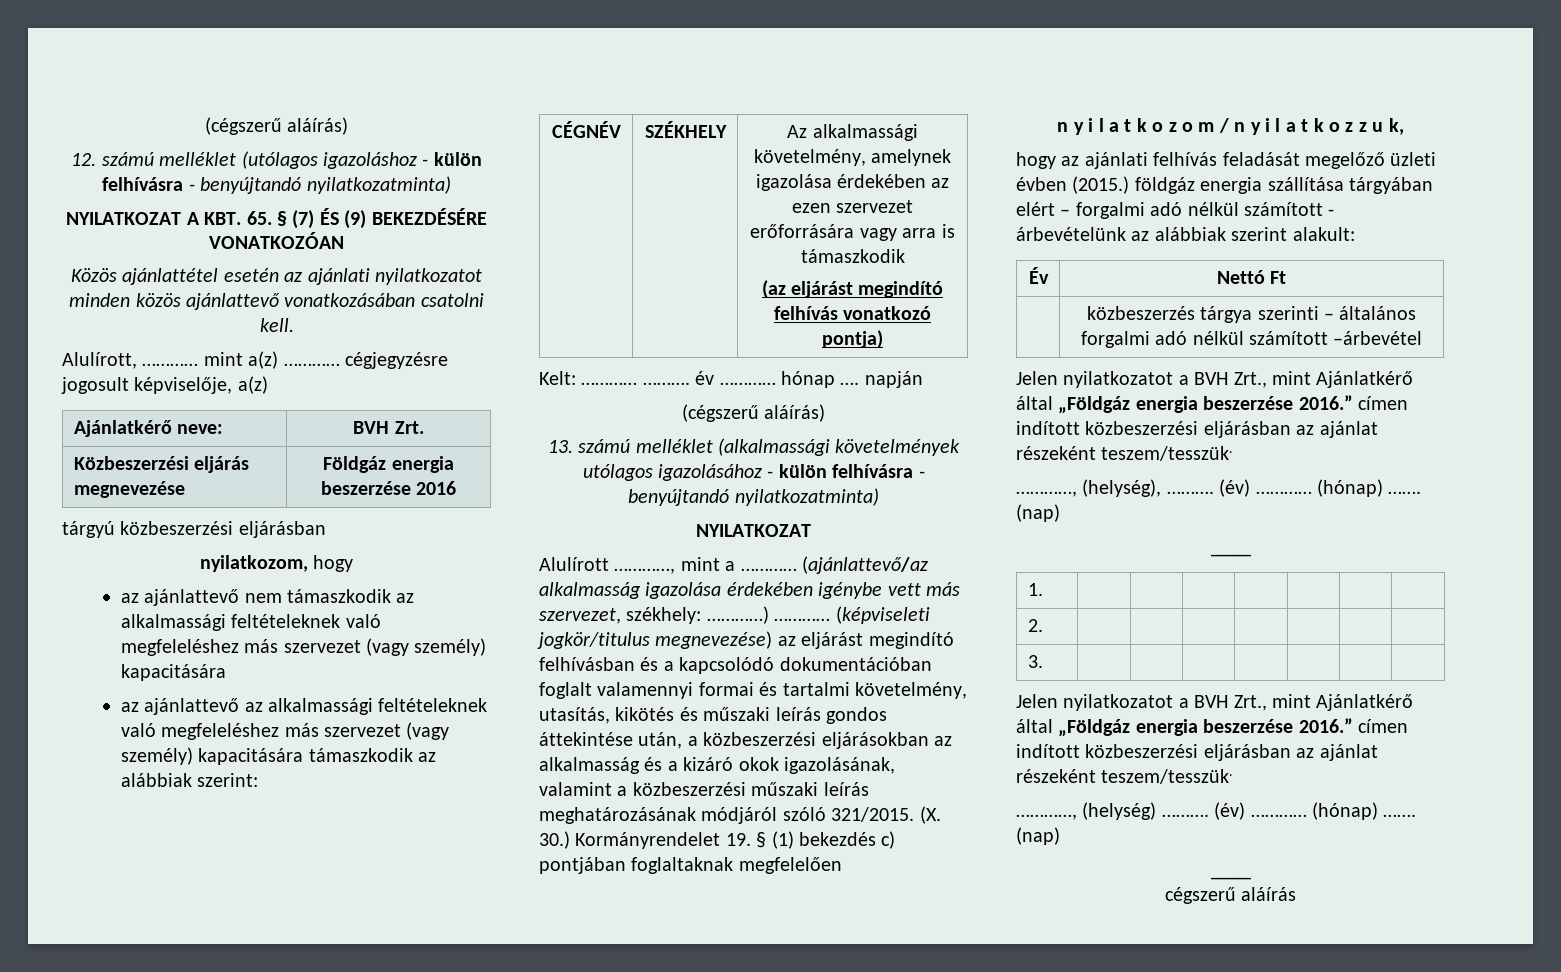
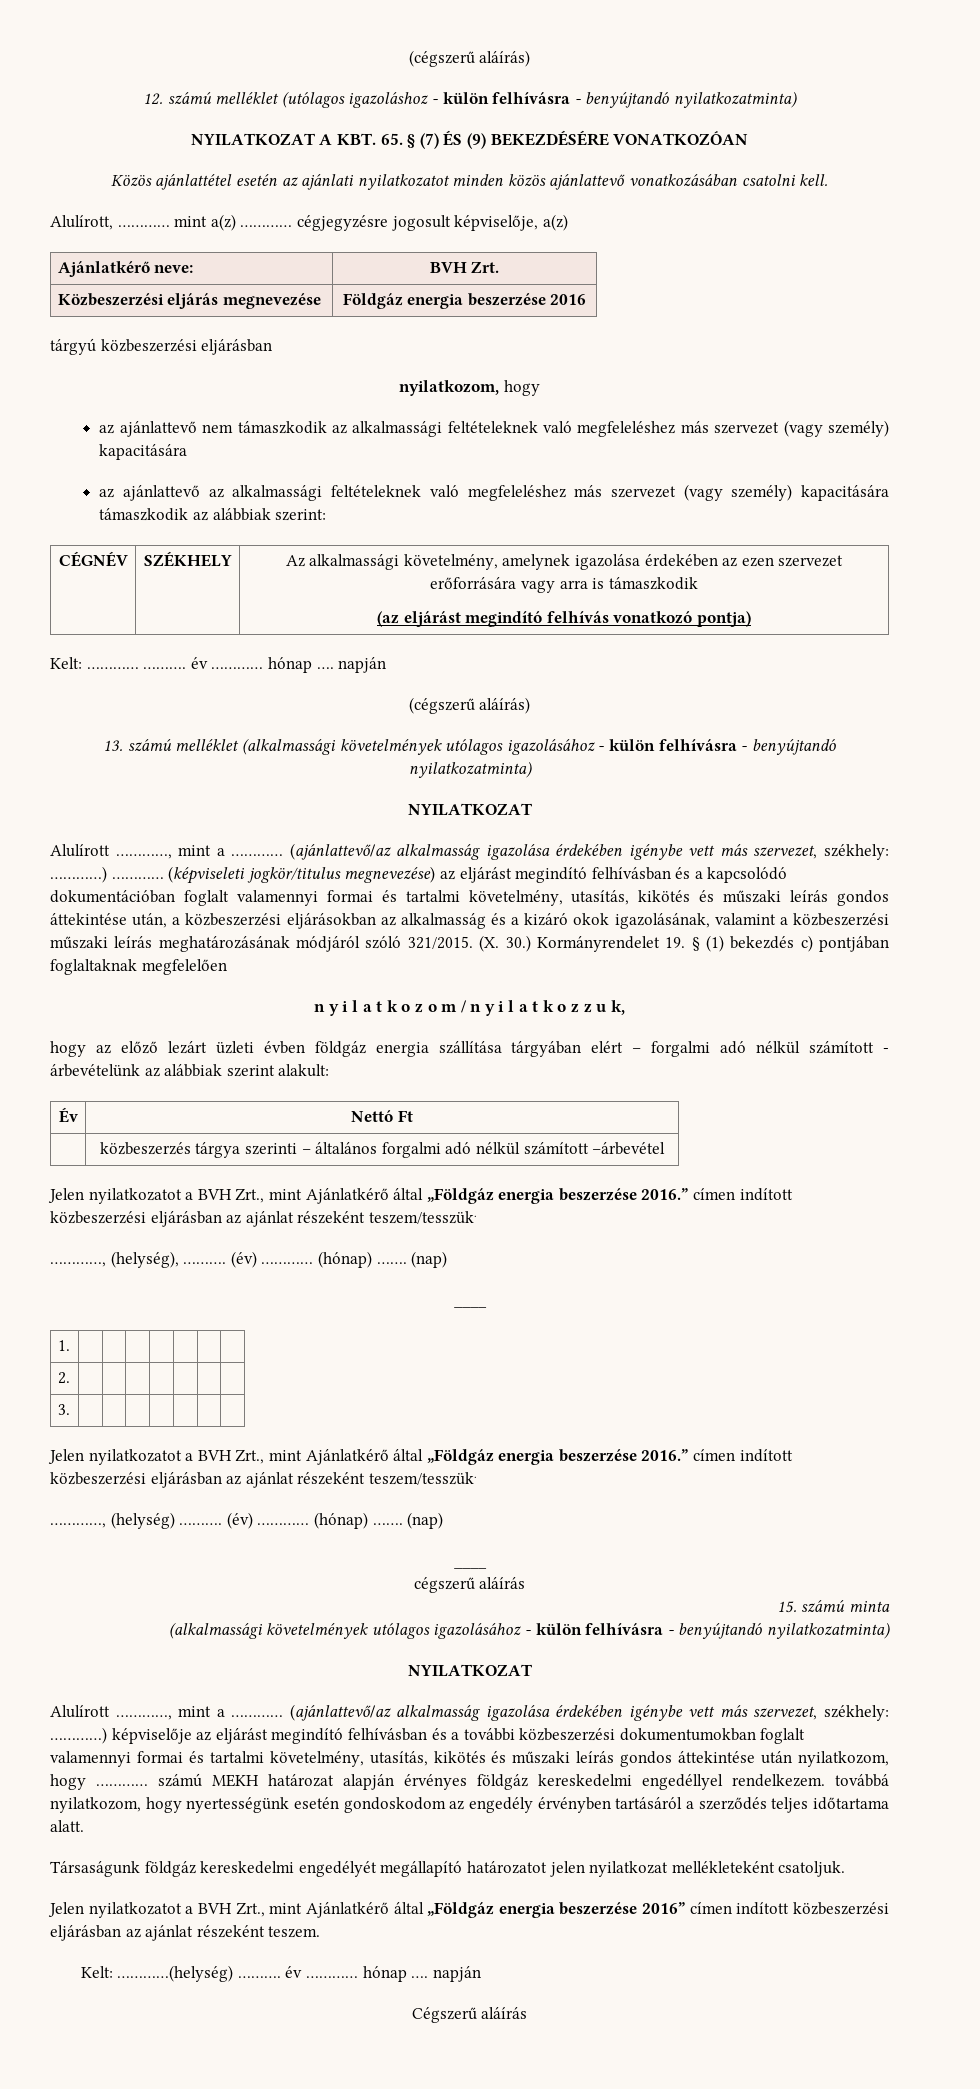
- hogy az ajánlati felhívás feladását megelőző üzleti évben (2015.) földgáz energia szállítása tárgyában elért – forgalmi adó nélkül számított - árbevételünk az alábbiak szerint alakult:
+ hogy az előző lezárt üzleti évben földgáz energia szállítása tárgyában elért – forgalmi adó nélkül számított - árbevételünk az alábbiak szerint alakult:
+ 15. számú minta
+ (alkalmassági követelmények utólagos igazolásához - külön felhívásra - benyújtandó nyilatkozatminta)
+ NYILATKOZAT
+ Alulírott …………, mint a ………… (ajánlattevő/az alkalmasság igazolása érdekében igénybe vett más szervezet, székhely: …………) képviselője az eljárást megindító felhívásban és a további közbeszerzési dokumentumokban foglalt valamennyi formai és tartalmi követelmény, utasítás, kikötés és műszaki leírás gondos áttekintése után nyilatkozom, hogy ………… számú MEKH határozat alapján érvényes földgáz kereskedelmi engedéllyel rendelkezem. továbbá nyilatkozom, hogy nyertességünk esetén gondoskodom az engedély érvényben tartásáról a szerződés teljes időtartama alatt.
+ Társaságunk földgáz kereskedelmi engedélyét megállapító határozatot jelen nyilatkozat mellékleteként csatoljuk.
+ Jelen nyilatkozatot a BVH Zrt., mint Ajánlatkérő által „Földgáz energia beszerzése 2016” címen indított közbeszerzési eljárásban az ajánlat részeként teszem.
+ Kelt: …………(helység) ………. év ………… hónap …. napján
+ Cégszerű aláírás

